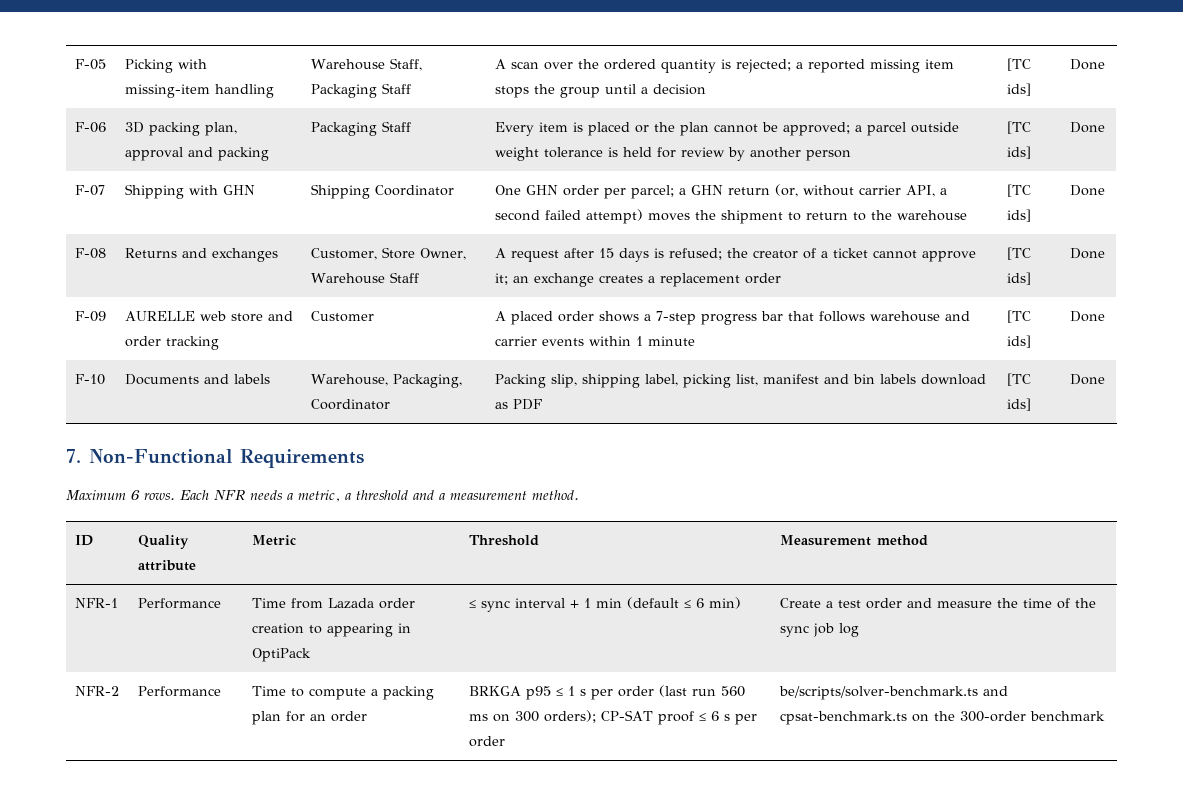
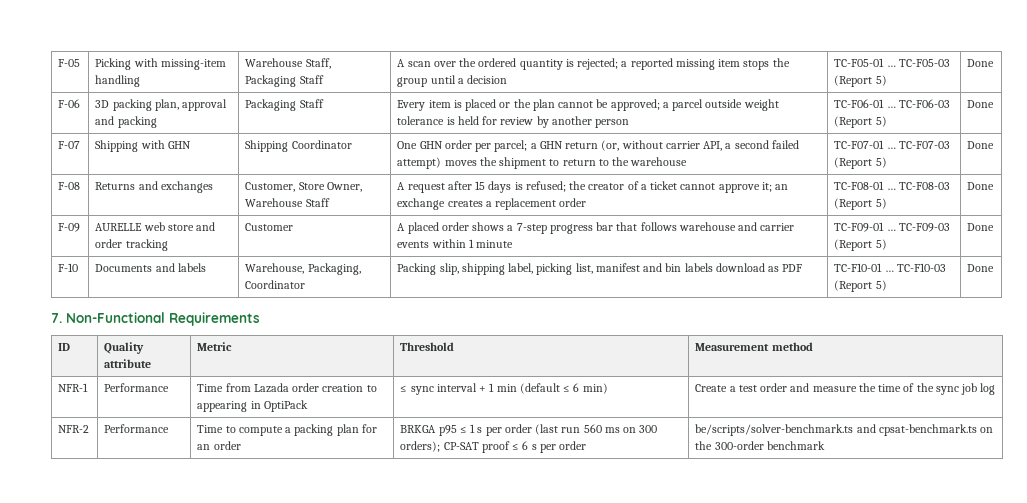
- F-05 | Picking with missing-item handling | Warehouse Staff, Packaging Staff | A scan over the ordered quantity is rejected; a reported missing item stops the group until a decision | [TC ids] | Done
+ F-05 | Picking with missing-item handling | Warehouse Staff, Packaging Staff | A scan over the ordered quantity is rejected; a reported missing item stops the group until a decision | TC-F05-01 … TC-F05-03 (Report 5) | Done
- F-06 | 3D packing plan, approval and packing | Packaging Staff | Every item is placed or the plan cannot be approved; a parcel outside weight tolerance is held for review by another person | [TC ids] | Done
+ F-06 | 3D packing plan, approval and packing | Packaging Staff | Every item is placed or the plan cannot be approved; a parcel outside weight tolerance is held for review by another person | TC-F06-01 … TC-F06-03 (Report 5) | Done
- F-07 | Shipping with GHN | Shipping Coordinator | One GHN order per parcel; a GHN return (or, without carrier API, a second failed attempt) moves the shipment to return to the warehouse | [TC ids] | Done
+ F-07 | Shipping with GHN | Shipping Coordinator | One GHN order per parcel; a GHN return (or, without carrier API, a second failed attempt) moves the shipment to return to the warehouse | TC-F07-01 … TC-F07-03 (Report 5) | Done
- F-08 | Returns and exchanges | Customer, Store Owner, Warehouse Staff | A request after 15 days is refused; the creator of a ticket cannot approve it; an exchange creates a replacement order | [TC ids] | Done
+ F-08 | Returns and exchanges | Customer, Store Owner, Warehouse Staff | A request after 15 days is refused; the creator of a ticket cannot approve it; an exchange creates a replacement order | TC-F08-01 … TC-F08-03 (Report 5) | Done
- F-09 | AURELLE web store and order tracking | Customer | A placed order shows a 7-step progress bar that follows warehouse and carrier events within 1 minute | [TC ids] | Done
+ F-09 | AURELLE web store and order tracking | Customer | A placed order shows a 7-step progress bar that follows warehouse and carrier events within 1 minute | TC-F09-01 … TC-F09-03 (Report 5) | Done
- F-10 | Documents and labels | Warehouse, Packaging, Coordinator | Packing slip, shipping label, picking list, manifest and bin labels download as PDF | [TC ids] | Done
+ F-10 | Documents and labels | Warehouse, Packaging, Coordinator | Packing slip, shipping label, picking list, manifest and bin labels download as PDF | TC-F10-01 … TC-F10-03 (Report 5) | Done
- Maximum 6 rows. Each NFR needs a metric, a threshold and a measurement method.

